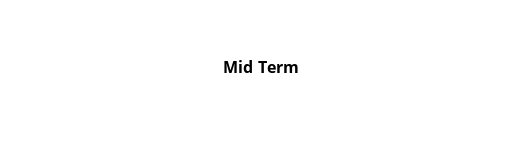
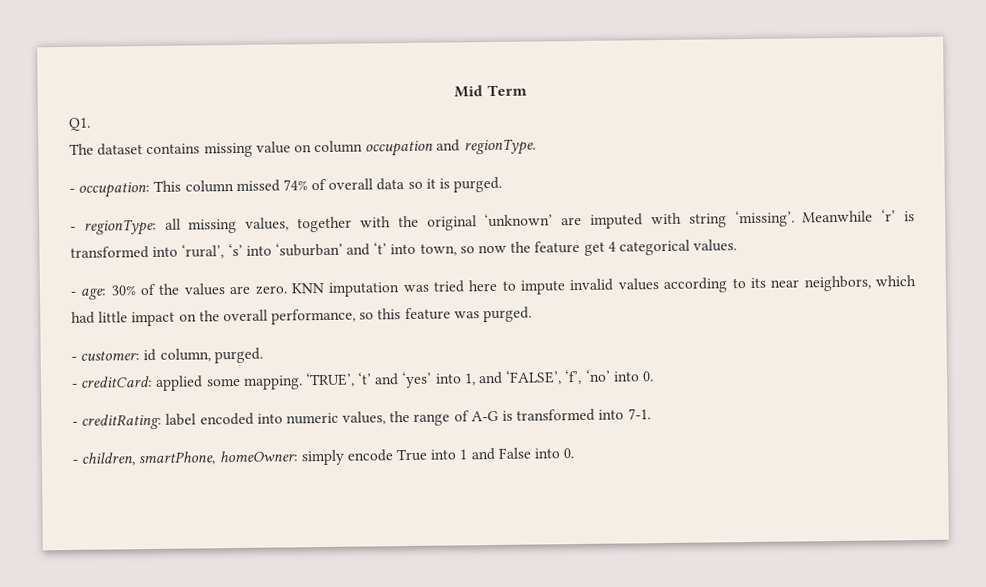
+ Q1.
+ The dataset contains missing value on column occupation and regionType.
+ - occupation: This column missed 74% of overall data so it is purged.
+ - regionType: all missing values, together with the original ‘unknown’ are imputed with string ‘missing’. Meanwhile ‘r’ is transformed into ‘rural’, ‘s’ into ‘suburban’ and ‘t’ into town, so now the feature get 4 categorical values.
+ - age: 30% of the values are zero. KNN imputation was tried here to impute invalid values according to its near neighbors, which had little impact on the overall performance, so this feature was purged.
+ - customer: id column, purged.
+ - creditCard: applied some mapping. ‘TRUE’, ‘t’ and ‘yes’ into 1, and ‘FALSE’, ‘f’, ‘no’ into 0.
+ - creditRating: label encoded into numeric values, the range of A-G is transformed into 7-1.
+ - children, smartPhone, homeOwner: simply encode True into 1 and False into 0.

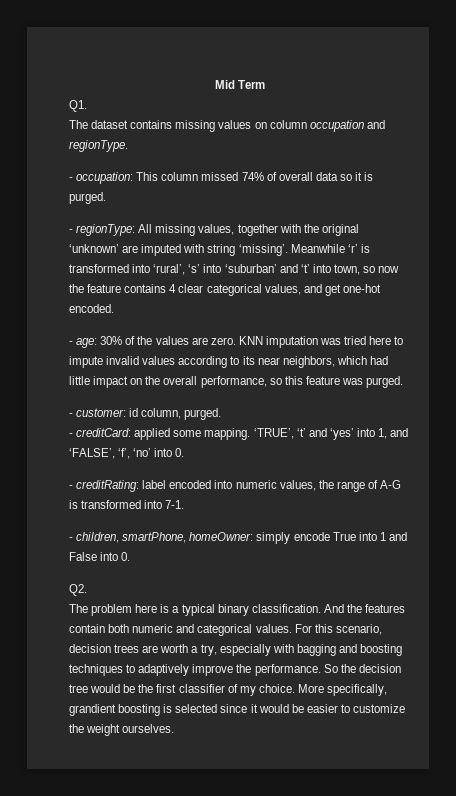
- The dataset contains missing value on column occupation and regionType.
+ The dataset contains missing values on column occupation and regionType.
- - regionType: all missing values, together with the original ‘unknown’ are imputed with string ‘missing’.
+ - regionType: All missing values, together with the original ‘unknown’ are imputed with string ‘missing’.
- Meanwhile ‘r’ is transformed into ‘rural’, ‘s’ into ‘suburban’ and ‘t’ into town, so now the feature get 4 categorical values.
+ Meanwhile ‘r’ is transformed into ‘rural’, ‘s’ into ‘suburban’ and ‘t’ into town, so now the feature contains 4 clear categorical values, and get one-hot encoded.
+ Q2.
+ The problem here is a typical binary classification. And the features contain both numeric and categorical values. For this scenario, decision trees are worth a try, especially with bagging and boosting techniques to adaptively improve the performance. So the decision tree would be the first classifier of my choice. More specifically, grandient boosting is selected since it would be easier to customize the weight ourselves.

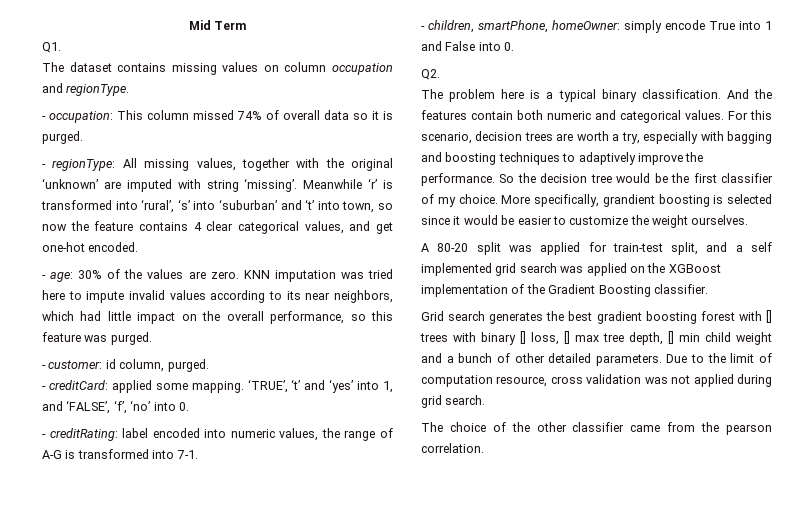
+ A 80-20 split was applied for train-test split, and a self implemented grid search was applied on the XGBoost implementation of the Gradient Boosting classifier.
+ Grid search generates the best gradient boosting forest with [] trees with binary [] loss, [] max tree depth, [] min child weight and a bunch of other detailed parameters. Due to the limit of computation resource, cross validation was not applied during grid search.
+ The choice of the other classifier came from the pearson correlation.

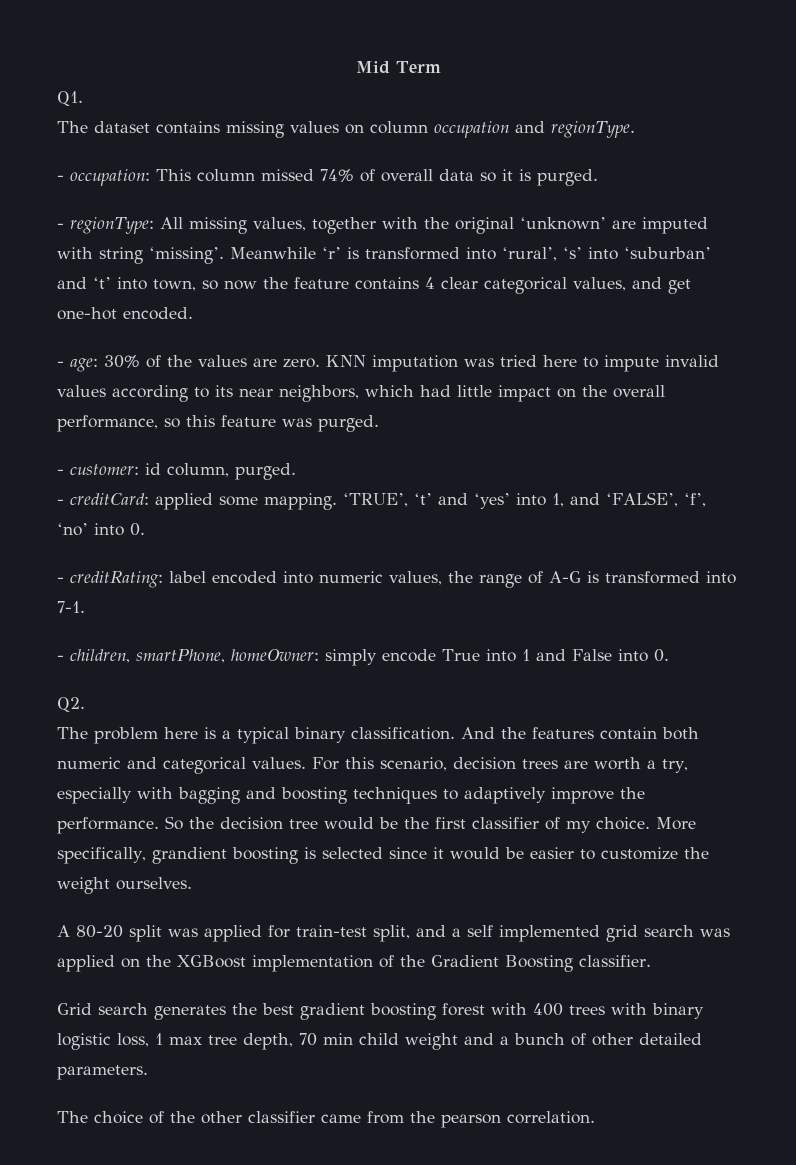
- Grid search generates the best gradient boosting forest with [] trees with binary [] loss, [] max tree depth, [] min child weight and a bunch of other detailed parameters. Due to the limit of computation resource, cross validation was not applied during grid search.
+ Grid search generates the best gradient boosting forest with 400 trees with binary logistic loss, 1 max tree depth, 70 min child weight and a bunch of other detailed parameters.

